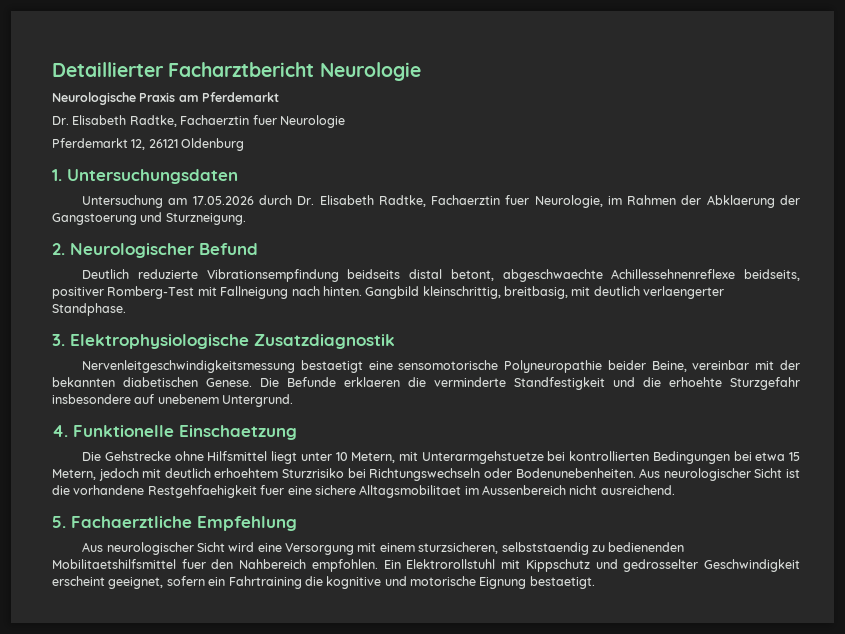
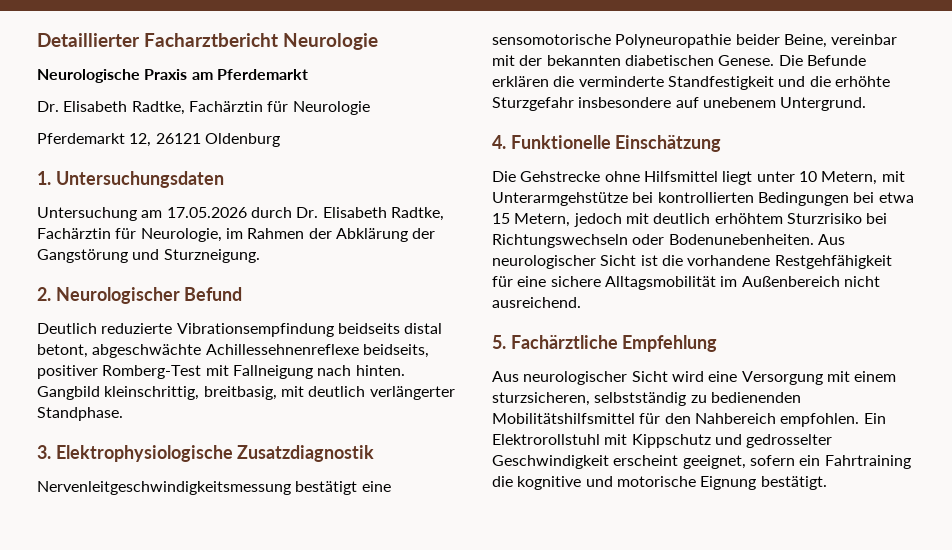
- Dr. Elisabeth Radtke, Fachaerztin fuer Neurologie
+ Dr. Elisabeth Radtke, Fachärztin für Neurologie
- Untersuchung am 17.05.2026 durch Dr. Elisabeth Radtke, Fachaerztin fuer Neurologie, im Rahmen der Abklaerung der Gangstoerung und Sturzneigung.
+ Untersuchung am 17.05.2026 durch Dr. Elisabeth Radtke, Fachärztin für Neurologie, im Rahmen der Abklärung der Gangstörung und Sturzneigung.
- Deutlich reduzierte Vibrationsempfindung beidseits distal betont, abgeschwaechte Achillessehnenreflexe beidseits, positiver Romberg-Test mit Fallneigung nach hinten.
+ Deutlich reduzierte Vibrationsempfindung beidseits distal betont, abgeschwächte Achillessehnenreflexe beidseits, positiver Romberg-Test mit Fallneigung nach hinten.
- Gangbild kleinschrittig, breitbasig, mit deutlich verlaengerter Standphase.
+ Gangbild kleinschrittig, breitbasig, mit deutlich verlängerter Standphase.
- Nervenleitgeschwindigkeitsmessung bestaetigt eine sensomotorische Polyneuropathie beider Beine, vereinbar mit der bekannten diabetischen Genese.
+ Nervenleitgeschwindigkeitsmessung bestätigt eine sensomotorische Polyneuropathie beider Beine, vereinbar mit der bekannten diabetischen Genese.
- Die Befunde erklaeren die verminderte Standfestigkeit und die erhoehte Sturzgefahr insbesondere auf unebenem Untergrund.
+ Die Befunde erklären die verminderte Standfestigkeit und die erhöhte Sturzgefahr insbesondere auf unebenem Untergrund.
- 4. Funktionelle Einschaetzung
+ 4. Funktionelle Einschätzung
- Die Gehstrecke ohne Hilfsmittel liegt unter 10 Metern, mit Unterarmgehstuetze bei kontrollierten Bedingungen bei etwa 15 Metern, jedoch mit deutlich erhoehtem Sturzrisiko bei Richtungswechseln oder Bodenunebenheiten.
+ Die Gehstrecke ohne Hilfsmittel liegt unter 10 Metern, mit Unterarmgehstütze bei kontrollierten Bedingungen bei etwa 15 Metern, jedoch mit deutlich erhöhtem Sturzrisiko bei Richtungswechseln oder Bodenunebenheiten.
- Aus neurologischer Sicht ist die vorhandene Restgehfaehigkeit fuer eine sichere Alltagsmobilitaet im Aussenbereich nicht ausreichend.
+ Aus neurologischer Sicht ist die vorhandene Restgehfähigkeit für eine sichere Alltagsmobilität im Außenbereich nicht ausreichend.
- 5. Fachaerztliche Empfehlung
+ 5. Fachärztliche Empfehlung
- Aus neurologischer Sicht wird eine Versorgung mit einem sturzsicheren, selbststaendig zu bedienenden Mobilitaetshilfsmittel fuer den Nahbereich empfohlen.
+ Aus neurologischer Sicht wird eine Versorgung mit einem sturzsicheren, selbstständig zu bedienenden Mobilitätshilfsmittel für den Nahbereich empfohlen.
- Ein Elektrorollstuhl mit Kippschutz und gedrosselter Geschwindigkeit erscheint geeignet, sofern ein Fahrtraining die kognitive und motorische Eignung bestaetigt.
+ Ein Elektrorollstuhl mit Kippschutz und gedrosselter Geschwindigkeit erscheint geeignet, sofern ein Fahrtraining die kognitive und motorische Eignung bestätigt.

